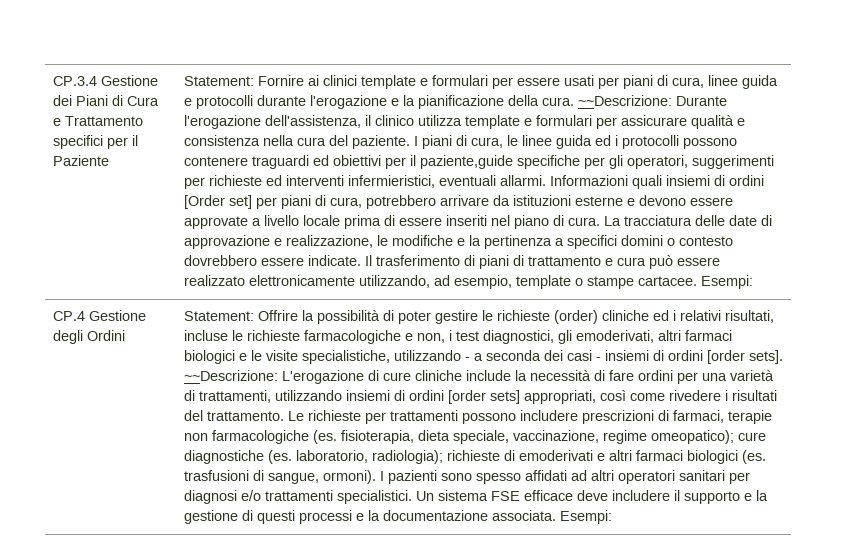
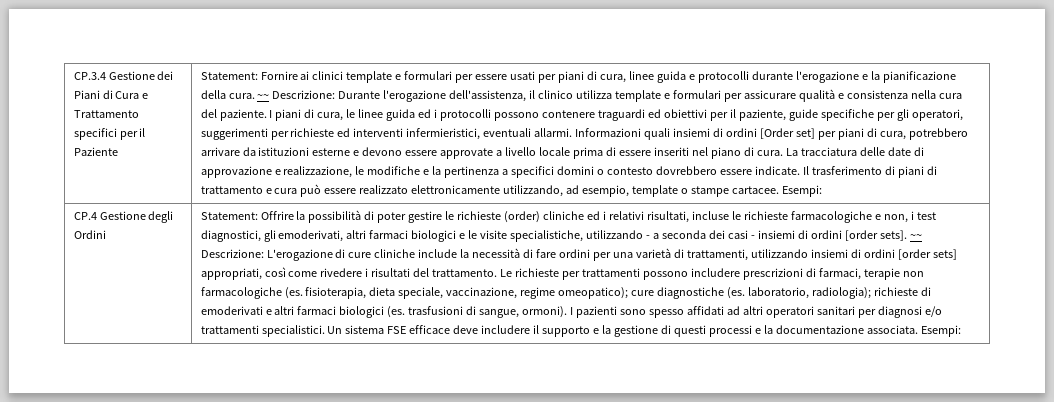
- ~~Descrizione: Durante l'erogazione dell'assistenza, il clinico utilizza template e formulari per assicurare qualità e consistenza nella cura del paziente.
+ ~~ Descrizione: Durante l'erogazione dell'assistenza, il clinico utilizza template e formulari per assicurare qualità e consistenza nella cura del paziente.
- I piani di cura, le linee guida ed i protocolli possono contenere traguardi ed obiettivi per il paziente,guide specifiche per gli operatori, suggerimenti per richieste ed interventi infermieristici, eventuali allarmi.
+ I piani di cura, le linee guida ed i protocolli possono contenere traguardi ed obiettivi per il paziente, guide specifiche per gli operatori, suggerimenti per richieste ed interventi infermieristici, eventuali allarmi.
- ~~Descrizione: L'erogazione di cure cliniche include la necessità di fare ordini per una varietà di trattamenti, utilizzando insiemi di ordini [order sets] appropriati, così come rivedere i risultati del trattamento.
+ ~~ Descrizione: L'erogazione di cure cliniche include la necessità di fare ordini per una varietà di trattamenti, utilizzando insiemi di ordini [order sets] appropriati, così come rivedere i risultati del trattamento.

